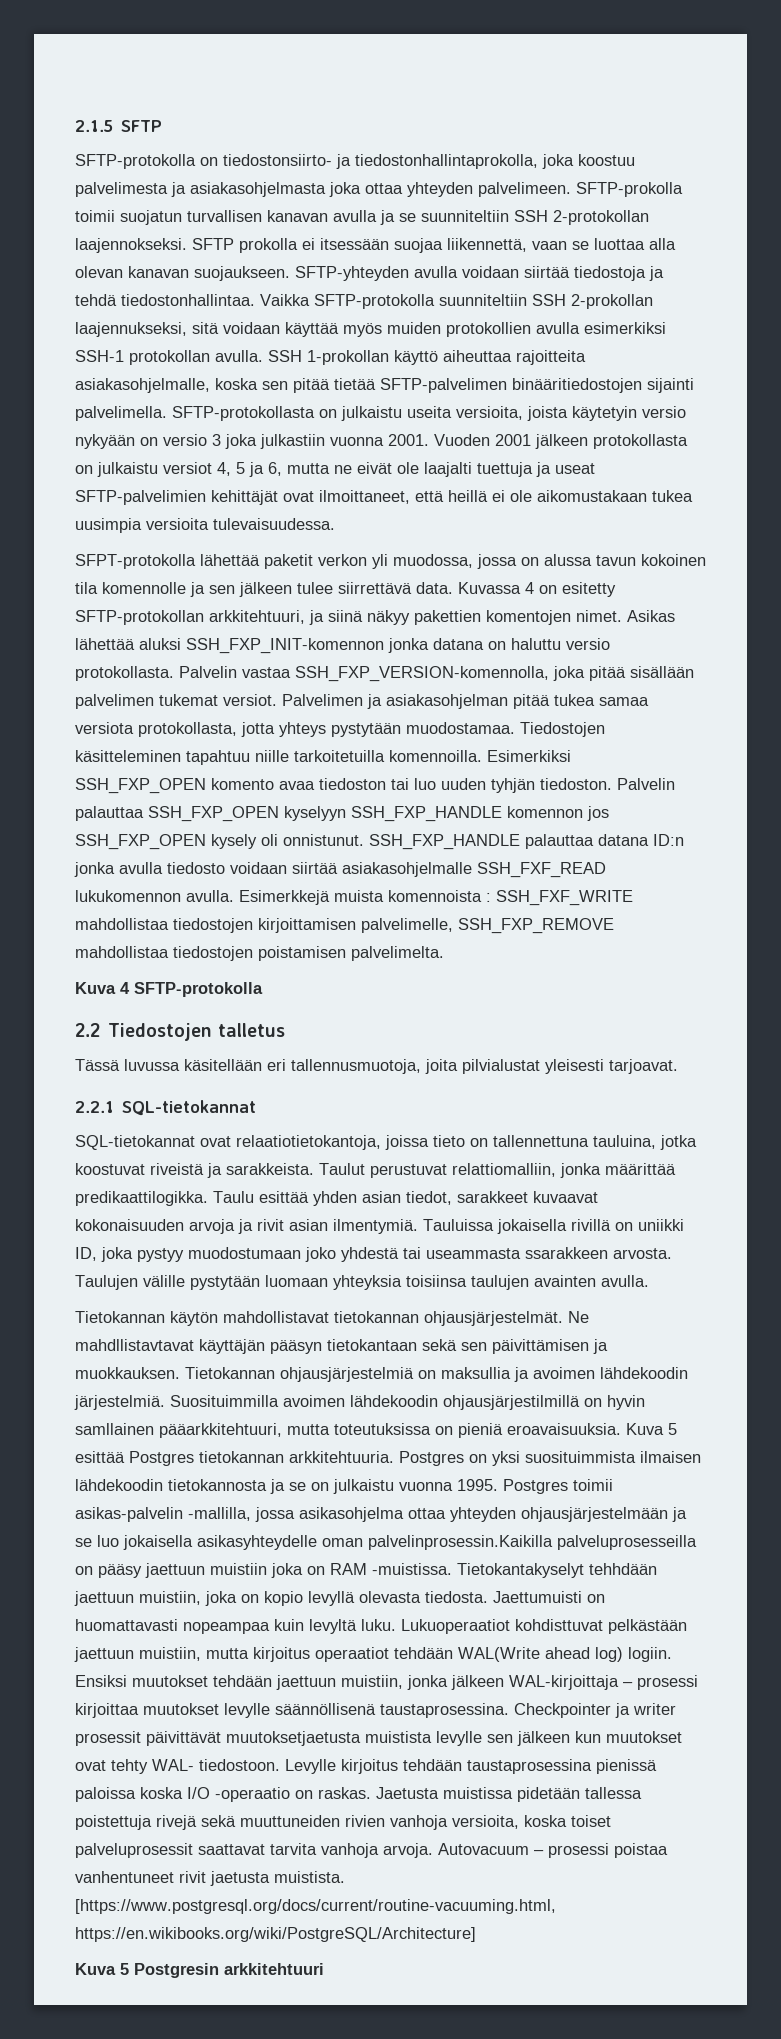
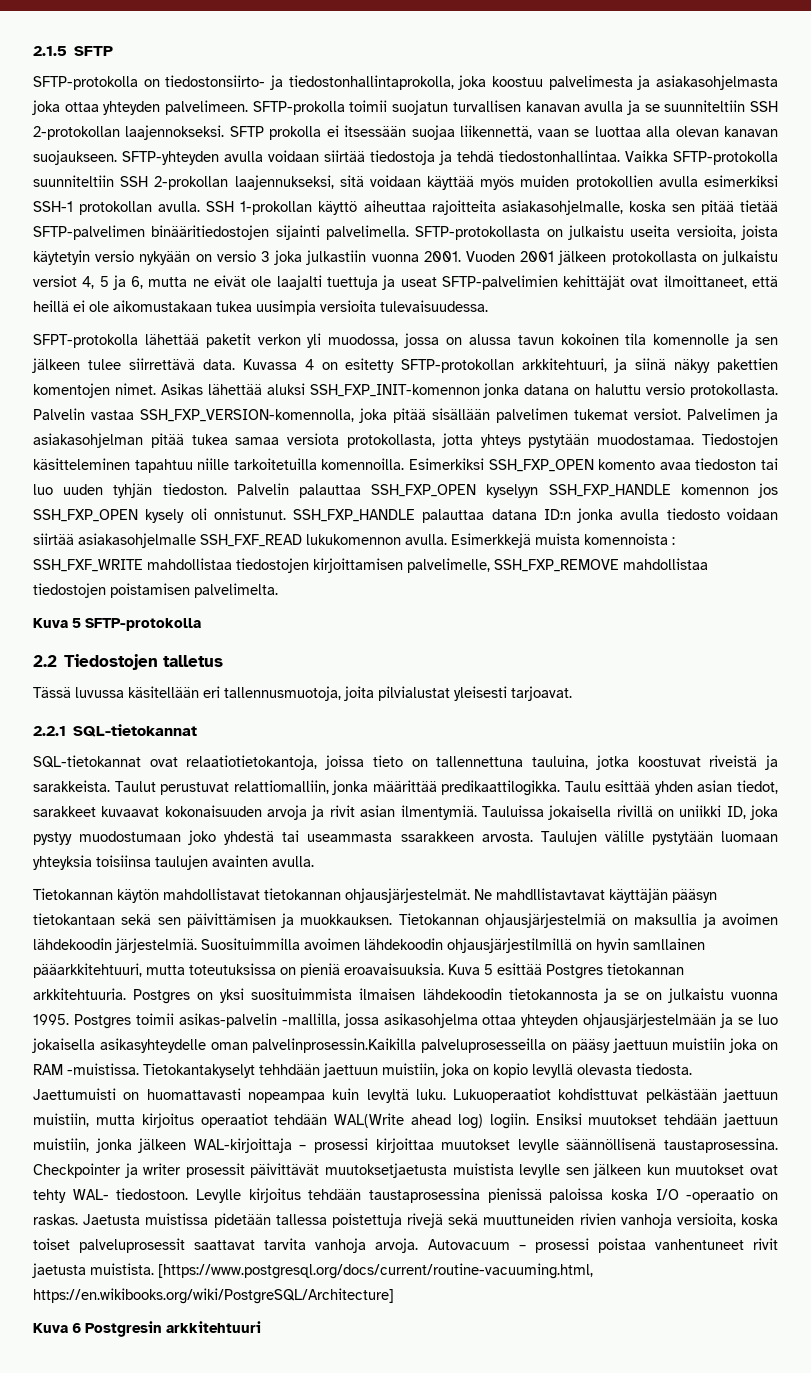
- Kuva 4 SFTP-protokolla
+ Kuva 5 SFTP-protokolla
- Kuva 5 Postgresin arkkitehtuuri
+ Kuva 6 Postgresin arkkitehtuuri

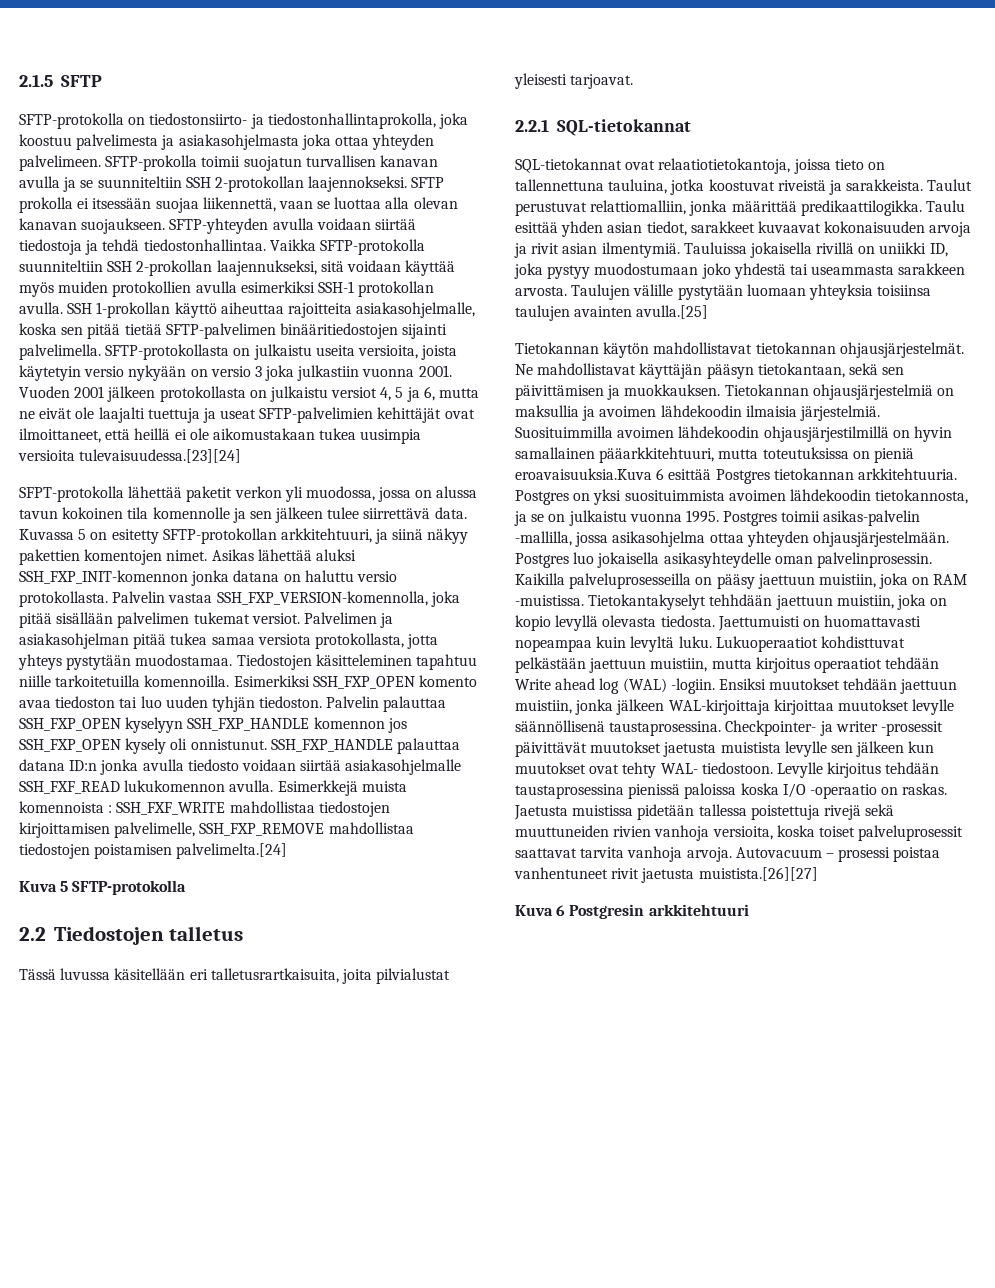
- Vuoden 2001 jälkeen protokollasta on julkaistu versiot 4, 5 ja 6, mutta ne eivät ole laajalti tuettuja ja useat SFTP-palvelimien kehittäjät ovat ilmoittaneet, että heillä ei ole aikomustakaan tukea uusimpia versioita tulevaisuudessa.
+ Vuoden 2001 jälkeen protokollasta on julkaistu versiot 4, 5 ja 6, mutta ne eivät ole laajalti tuettuja ja useat SFTP-palvelimien kehittäjät ovat ilmoittaneet, että heillä ei ole aikomustakaan tukea uusimpia versioita tulevaisuudessa.[23][24]
- Kuvassa 4 on esitetty SFTP-protokollan arkkitehtuuri, ja siinä näkyy pakettien komentojen nimet.
+ Kuvassa 5 on esitetty SFTP-protokollan arkkitehtuuri, ja siinä näkyy pakettien komentojen nimet.
- Esimerkkejä muista komennoista : SSH_FXF_WRITE mahdollistaa tiedostojen kirjoittamisen palvelimelle, SSH_FXP_REMOVE mahdollistaa tiedostojen poistamisen palvelimelta.
+ Esimerkkejä muista komennoista : SSH_FXF_WRITE mahdollistaa tiedostojen kirjoittamisen palvelimelle, SSH_FXP_REMOVE mahdollistaa tiedostojen poistamisen palvelimelta.[24]
- Tässä luvussa käsitellään eri tallennusmuotoja, joita pilvialustat yleisesti tarjoavat.
+ Tässä luvussa käsitellään eri talletusrartkaisuita, joita pilvialustat yleisesti tarjoavat.
- Tauluissa jokaisella rivillä on uniikki ID, joka pystyy muodostumaan joko yhdestä tai useammasta ssarakkeen arvosta.
+ Tauluissa jokaisella rivillä on uniikki ID, joka pystyy muodostumaan joko yhdestä tai useammasta sarakkeen arvosta.
- Taulujen välille pystytään luomaan yhteyksia toisiinsa taulujen avainten avulla.
+ Taulujen välille pystytään luomaan yhteyksia toisiinsa taulujen avainten avulla.[25]
- Ne mahdllistavtavat käyttäjän pääsyn tietokantaan sekä sen päivittämisen ja muokkauksen.
+ Ne mahdollistavat käyttäjän pääsyn tietokantaan, sekä sen päivittämisen ja muokkauksen.
- Tietokannan ohjausjärjestelmiä on maksullia ja avoimen lähdekoodin järjestelmiä.
+ Tietokannan ohjausjärjestelmiä on maksullia ja avoimen lähdekoodin ilmaisia järjestelmiä.
- Suosituimmilla avoimen lähdekoodin ohjausjärjestilmillä on hyvin samllainen pääarkkitehtuuri, mutta toteutuksissa on pieniä eroavaisuuksia. Kuva 5 esittää Postgres tietokannan arkkitehtuuria.
+ Suosituimmilla avoimen lähdekoodin ohjausjärjestilmillä on hyvin samallainen pääarkkitehtuuri, mutta toteutuksissa on pieniä eroavaisuuksia.Kuva 6 esittää Postgres tietokannan arkkitehtuuria.
- Postgres on yksi suosituimmista ilmaisen lähdekoodin tietokannosta ja se on julkaistu vuonna 1995.
+ Postgres on yksi suosituimmista avoimen lähdekoodin tietokannosta, ja se on julkaistu vuonna 1995.
- Postgres toimii asikas-palvelin -mallilla, jossa asikasohjelma ottaa yhteyden ohjausjärjestelmään ja se luo jokaisella asikasyhteydelle oman palvelinprosessin.Kaikilla palveluprosesseilla on pääsy jaettuun muistiin joka on RAM -muistissa.
+ Postgres toimii asikas-palvelin -mallilla, jossa asikasohjelma ottaa yhteyden ohjausjärjestelmään. Postgres luo jokaisella asikasyhteydelle oman palvelinprosessin. Kaikilla palveluprosesseilla on pääsy jaettuun muistiin, joka on RAM -muistissa.
- Lukuoperaatiot kohdisttuvat pelkästään jaettuun muistiin, mutta kirjoitus operaatiot tehdään WAL(Write ahead log) logiin.
+ Lukuoperaatiot kohdisttuvat pelkästään jaettuun muistiin, mutta kirjoitus operaatiot tehdään Write ahead log (WAL) -logiin.
- Ensiksi muutokset tehdään jaettuun muistiin, jonka jälkeen WAL-kirjoittaja – prosessi kirjoittaa muutokset levylle säännöllisenä taustaprosessina.
+ Ensiksi muutokset tehdään jaettuun muistiin, jonka jälkeen WAL-kirjoittaja kirjoittaa muutokset levylle säännöllisenä taustaprosessina.
- Checkpointer ja writer prosessit päivittävät muutoksetjaetusta muistista levylle sen jälkeen kun muutokset ovat tehty WAL- tiedostoon.
+ Checkpointer- ja writer -prosessit päivittävät muutokset jaetusta muistista levylle sen jälkeen kun muutokset ovat tehty WAL- tiedostoon.
- Autovacuum – prosessi poistaa vanhentuneet rivit jaetusta muistista. [https://www.postgresql.org/docs/current/routine-vacuuming.html, https://en.wikibooks.org/wiki/PostgreSQL/Architecture]
+ Autovacuum – prosessi poistaa vanhentuneet rivit jaetusta muistista.[26][27]

